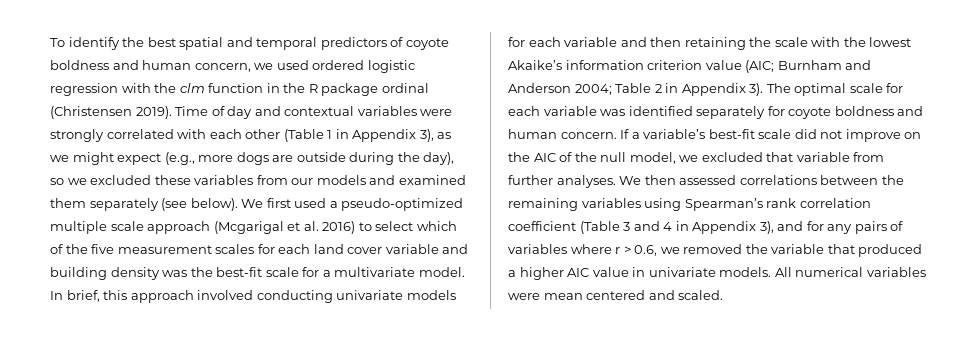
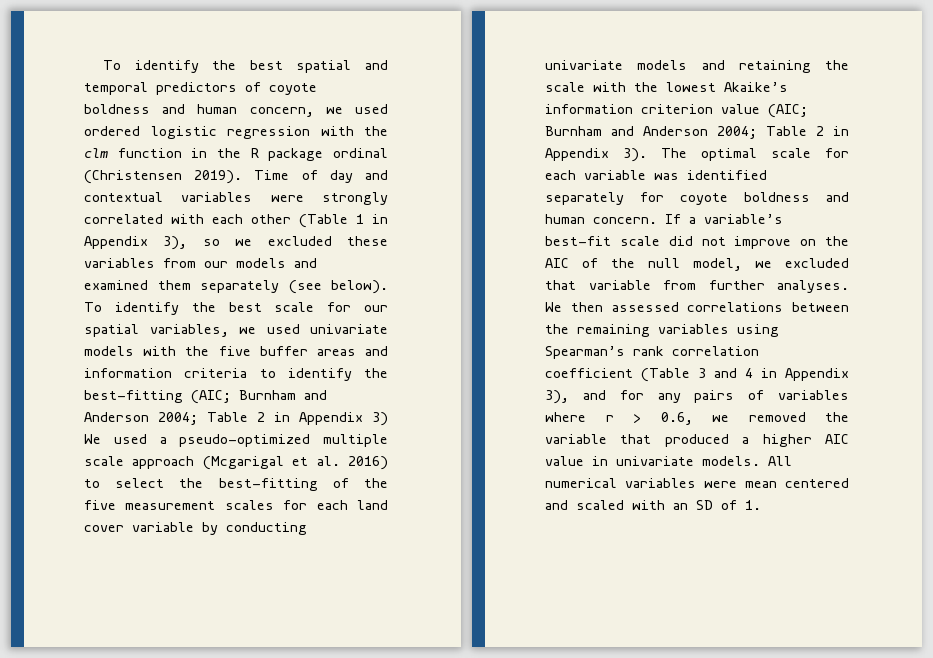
- Time of day and contextual variables were strongly correlated with each other (Table 1 in Appendix 3), as we might expect (e.g., more dogs are outside during the day), so we excluded these variables from our models and examined them separately (see below).
+ Time of day and contextual variables were strongly correlated with each other (Table 1 in Appendix 3), so we excluded these variables from our models and examined them separately (see below).
- We first used a pseudo-optimized multiple scale approach (Mcgarigal et al. 2016) to select which of the five measurement scales for each land cover variable and building density was the best-fit scale for a multivariate model. In brief, this approach involved conducting univariate models for each variable and then retaining the scale with the lowest Akaike’s information criterion value (AIC; Burnham and Anderson 2004; Table 2 in Appendix 3).
+ To identify the best scale for our spatial variables, we used univariate models with the five buffer areas and information criteria to identify the best-fitting (AIC; Burnham and Anderson 2004; Table 2 in Appendix 3) We used a pseudo-optimized multiple scale approach (Mcgarigal et al. 2016) to select the best-fitting of the five measurement scales for each land cover variable by conducting univariate models and retaining the scale with the lowest Akaike’s information criterion value (AIC; Burnham and Anderson 2004; Table 2 in Appendix 3).
- All numerical variables were mean centered and scaled.
+ All numerical variables were mean centered and scaled with an SD of 1.

